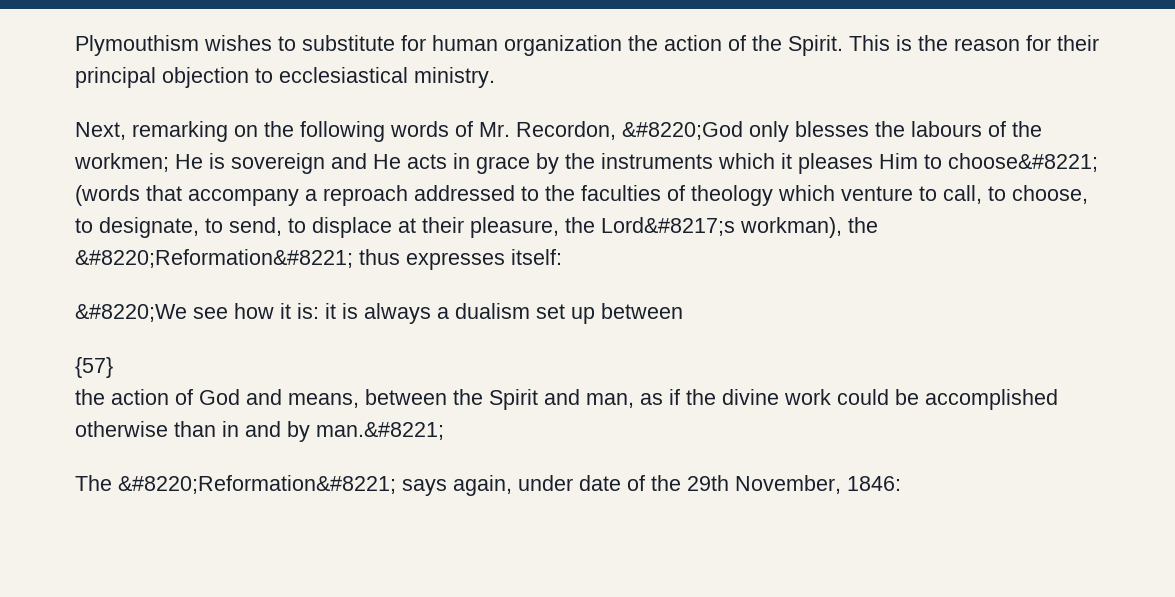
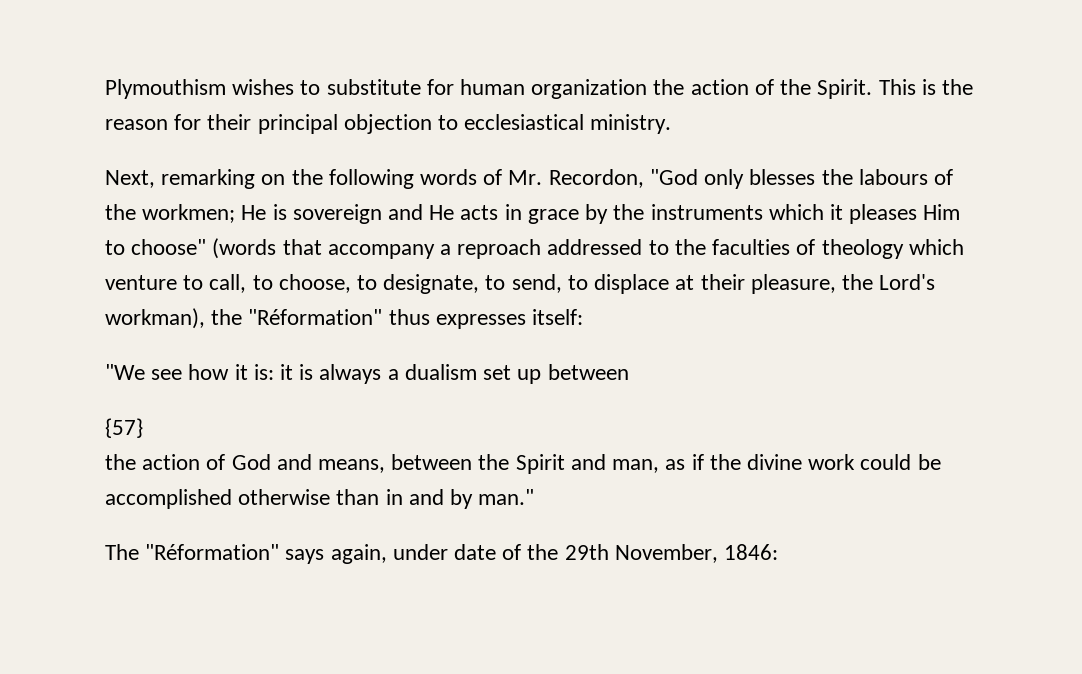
- Next, remarking on the following words of Mr. Recordon, &#8220;God only blesses the labours of the workmen;
+ Next, remarking on the following words of Mr. Recordon, "God only blesses the labours of the workmen;
- He is sovereign and He acts in grace by the instruments which it pleases Him to choose&#8221; (words that accompany a reproach addressed to the faculties of theology which venture to call, to choose, to designate, to send, to displace at their pleasure, the Lord&#8217;s workman), the &#8220;Reformation&#8221; thus expresses itself:
+ He is sovereign and He acts in grace by the instruments which it pleases Him to choose" (words that accompany a reproach addressed to the faculties of theology which venture to call, to choose, to designate, to send, to displace at their pleasure, the Lord's workman), the "Réformation" thus expresses itself:
- &#8220;We see how it is: it is always a dualism set up between
+ "We see how it is: it is always a dualism set up between
- the action of God and means, between the Spirit and man, as if the divine work could be accomplished otherwise than in and by man.&#8221;
+ the action of God and means, between the Spirit and man, as if the divine work could be accomplished otherwise than in and by man."
- The &#8220;Reformation&#8221; says again, under date of the 29th November, 1846:
+ The "Réformation" says again, under date of the 29th November, 1846:

